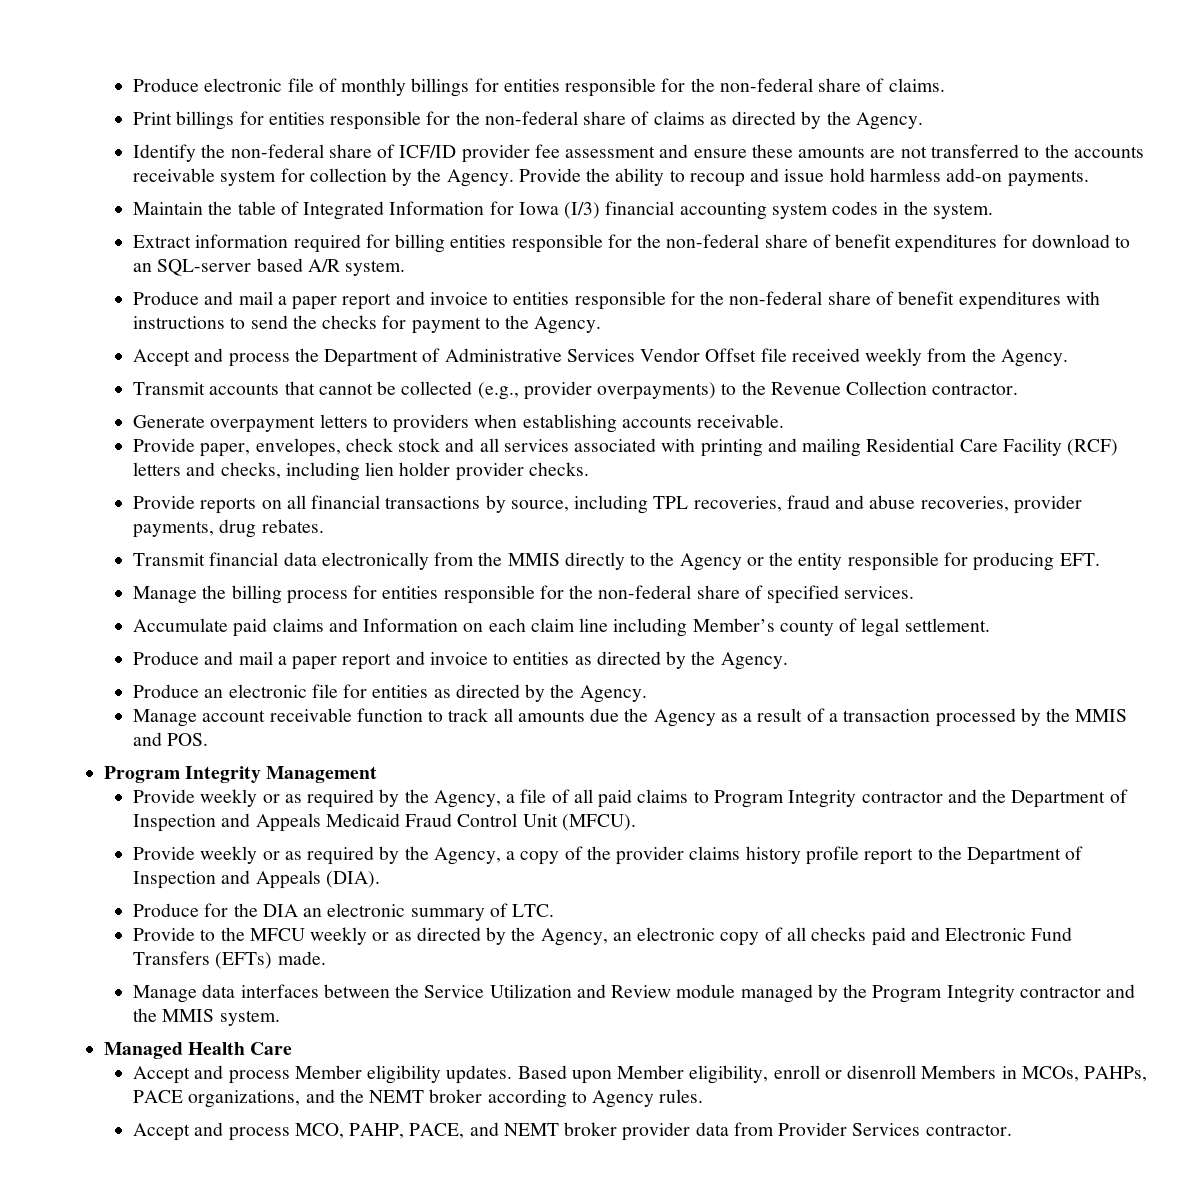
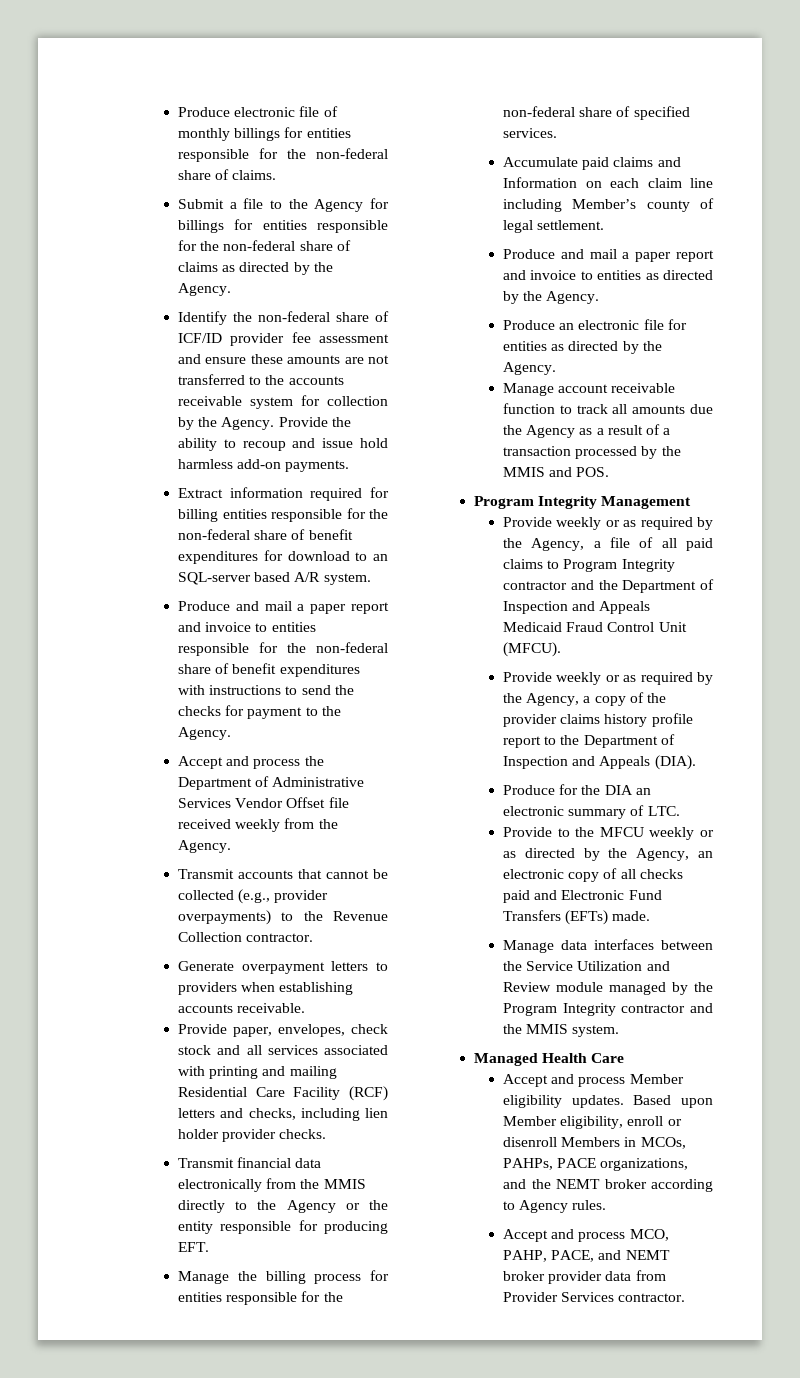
- Print billings for entities responsible for the non-federal share of claims as directed by the Agency.
+ Submit a file to the Agency for billings for entities responsible for the non-federal share of claims as directed by the Agency.
- Maintain the table of Integrated Information for Iowa (I/3) financial accounting system codes in the system.
- Provide reports on all financial transactions by source, including TPL recoveries, fraud and abuse recoveries, provider payments, drug rebates.

